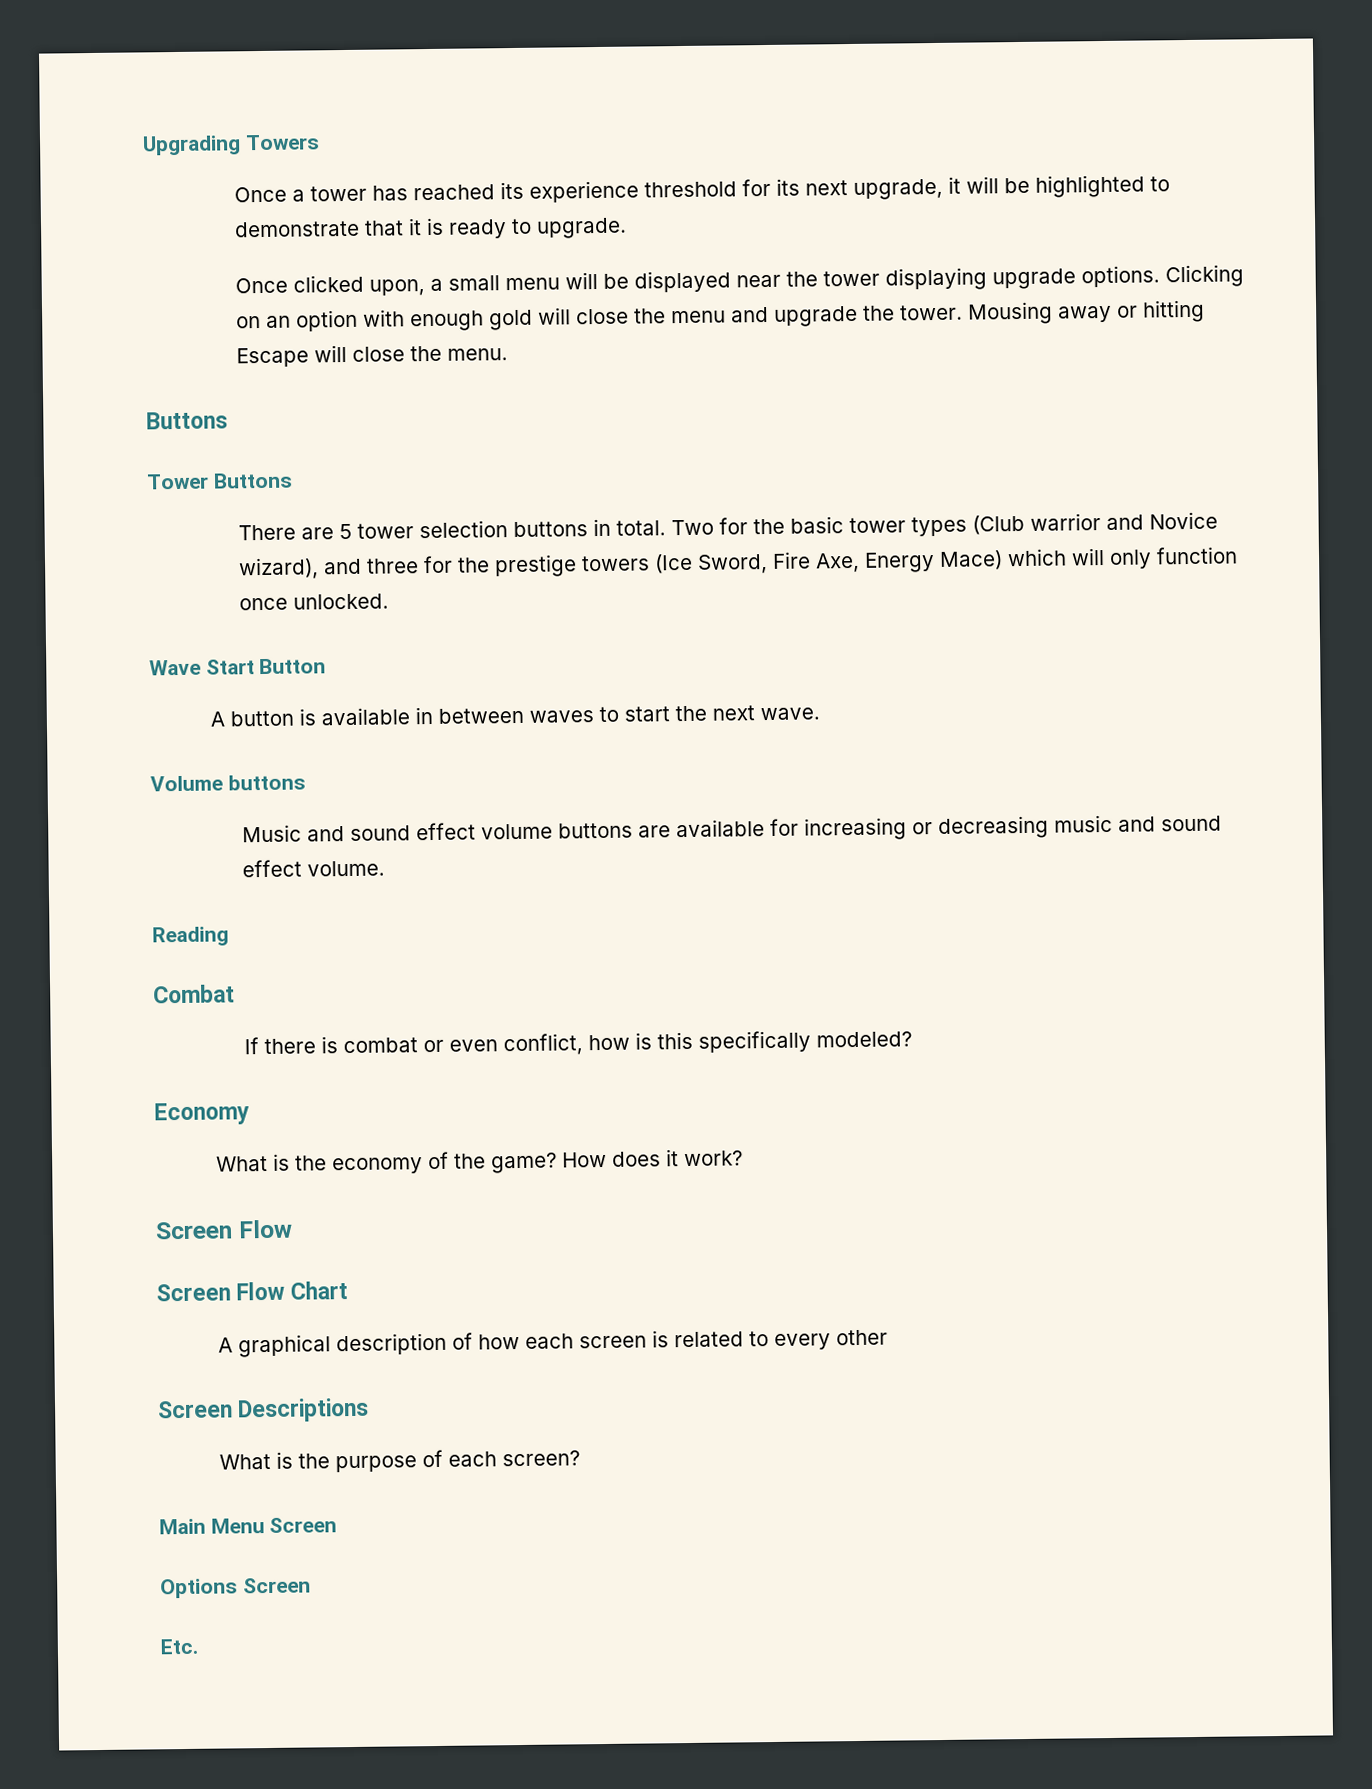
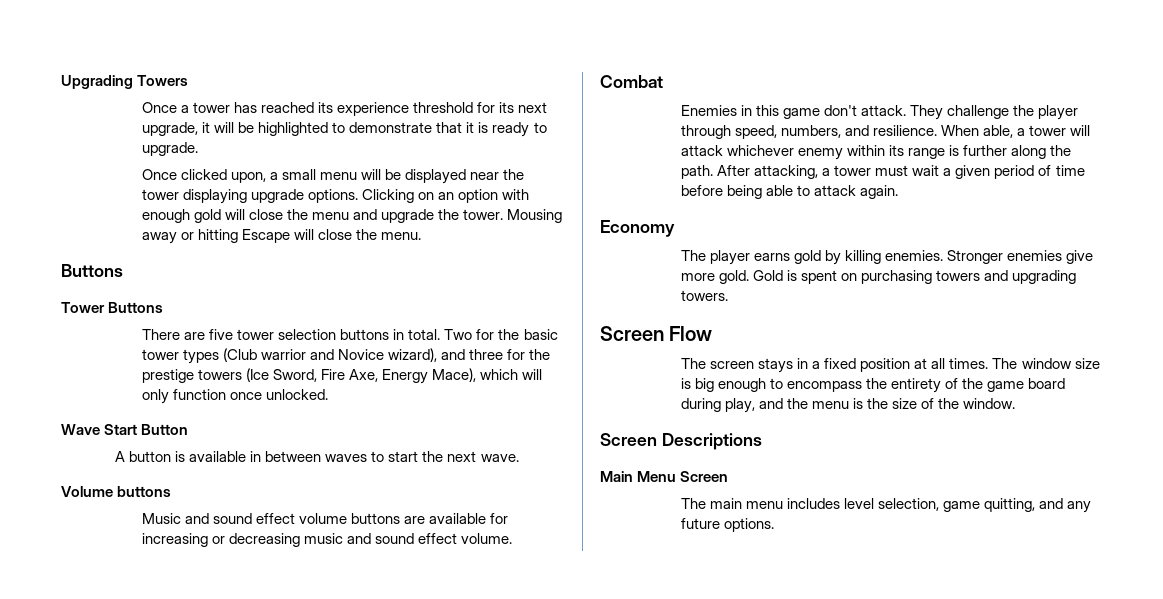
- There are 5 tower selection buttons in total.
+ There are five tower selection buttons in total.
- Two for the basic tower types (Club warrior and Novice wizard), and three for the prestige towers (Ice Sword, Fire Axe, Energy Mace) which will only function once unlocked.
+ Two for the basic tower types (Club warrior and Novice wizard), and three for the prestige towers (Ice Sword, Fire Axe, Energy Mace), which will only function once unlocked.
- Reading
- If there is combat or even conflict, how is this specifically modeled?
+ Enemies in this game don't attack. They challenge the player through speed, numbers, and resilience. When able, a tower will attack whichever enemy within its range is further along the path. After attacking, a tower must wait a given period of time before being able to attack again.
  Economy
- What is the economy of the game? How does it work?
+ The player earns gold by killing enemies. Stronger enemies give more gold. Gold is spent on purchasing towers and upgrading towers.
  Screen Flow
- Screen Flow Chart
- A graphical description of how each screen is related to every other
+ The screen stays in a fixed position at all times. The window size is big enough to encompass the entirety of the game board during play, and the menu is the size of the window.
  Screen Descriptions
- What is the purpose of each screen?
  Main Menu Screen
- Options Screen
- Etc.
+ The main menu includes level selection, game quitting, and any future options.

